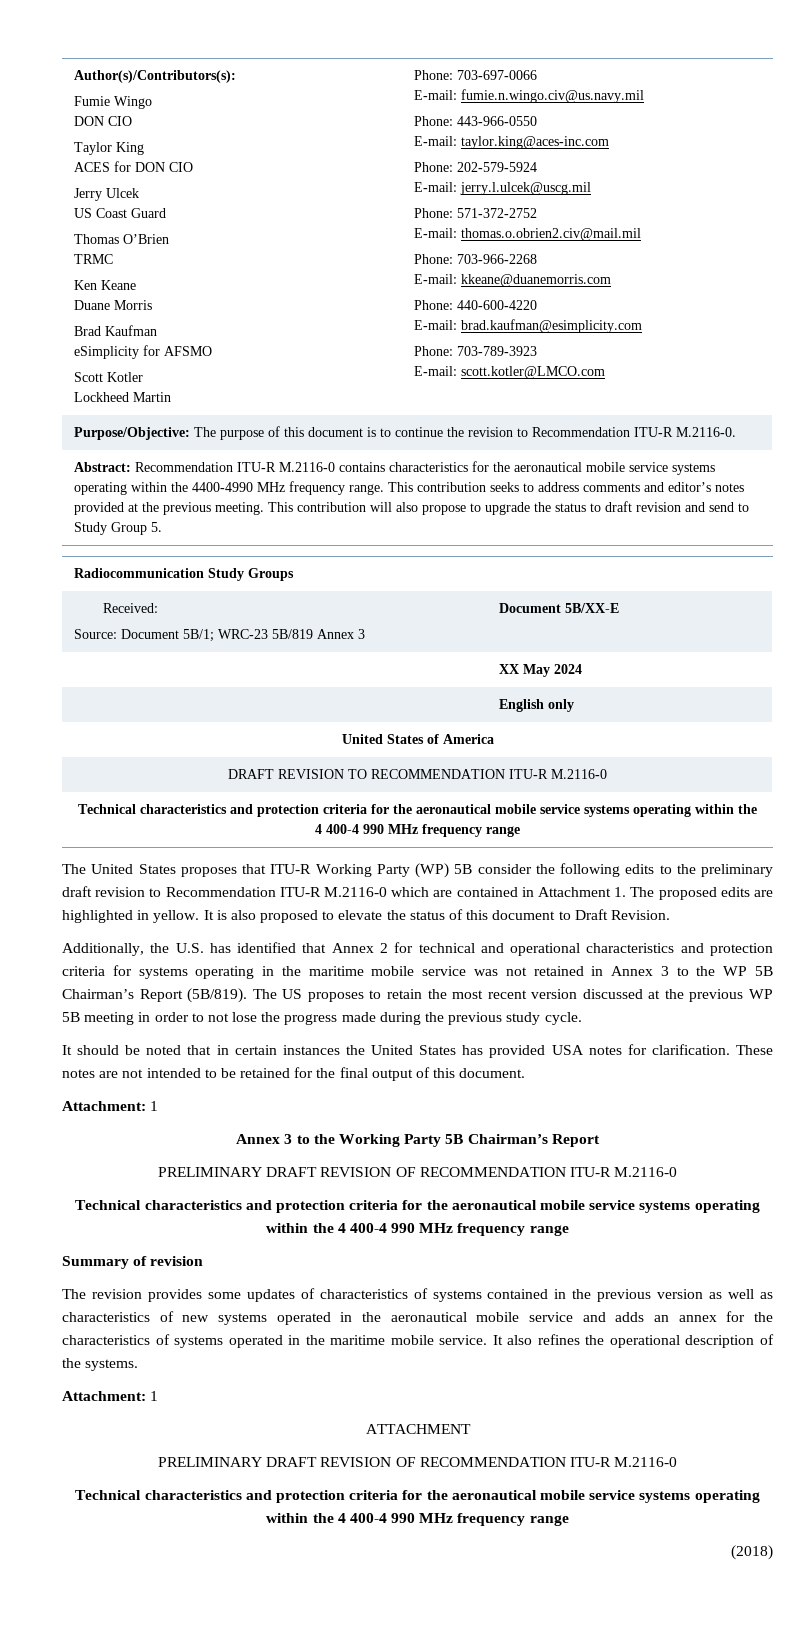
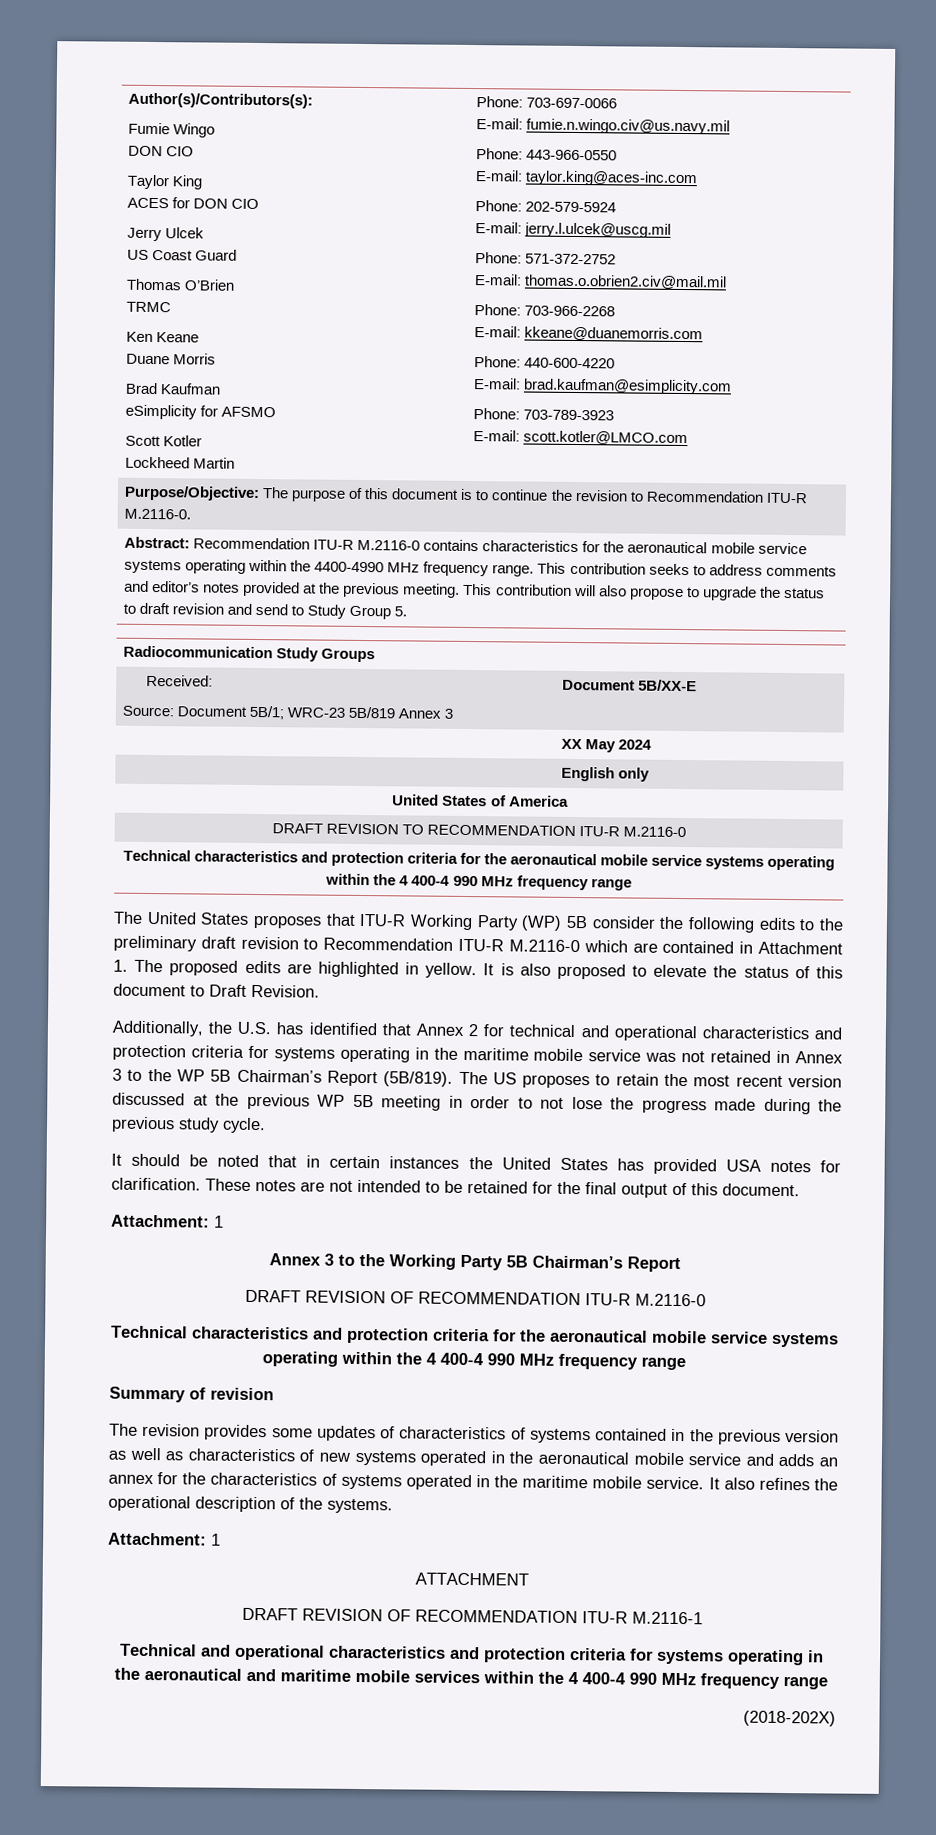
  Annex 3 to the Working Party 5B Chairman’s Report
- PRELIMINARY DRAFT REVISION OF RECOMMENDATION ITU-R M.2116-0
+ DRAFT REVISION OF RECOMMENDATION ITU-R M.2116-0
  ATTACHMENT
- PRELIMINARY DRAFT REVISION OF RECOMMENDATION ITU-R M.2116-0
- Technical characteristics and protection criteria for the aeronautical mobile service systems operating within the 4 400-4 990 MHz frequency range
- (2018)
+ DRAFT REVISION OF RECOMMENDATION ITU-R M.2116-1
+ Technical and operational characteristics and protection criteria for systems operating in the aeronautical and maritime mobile services within the 4 400-4 990 MHz frequency range
+ (2018-202X)

